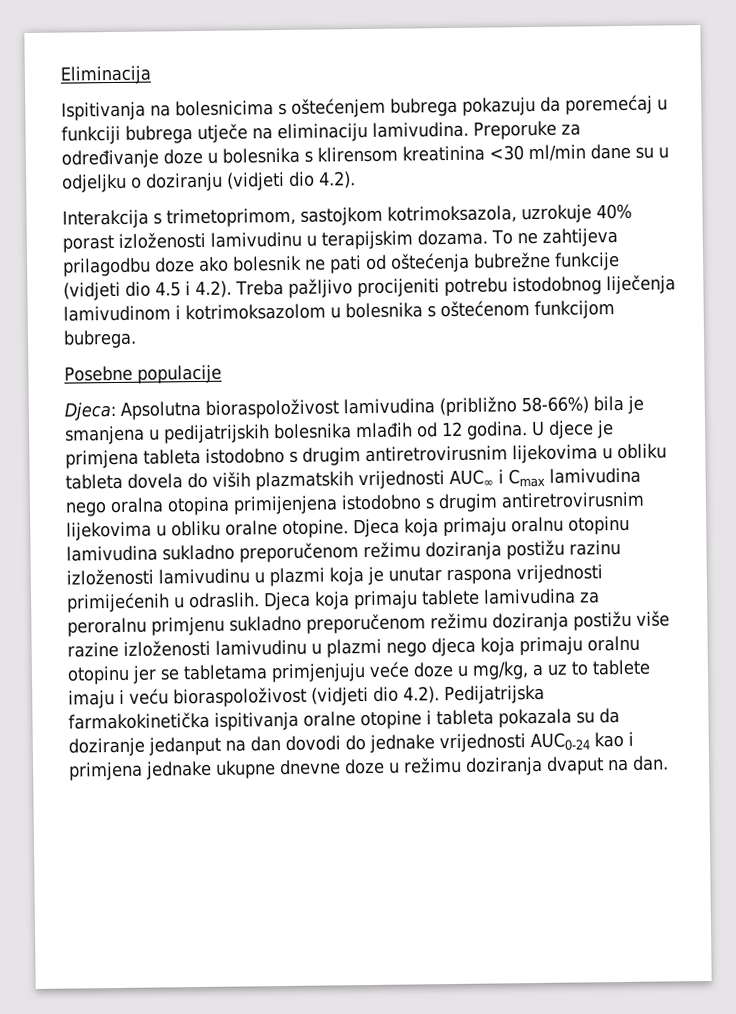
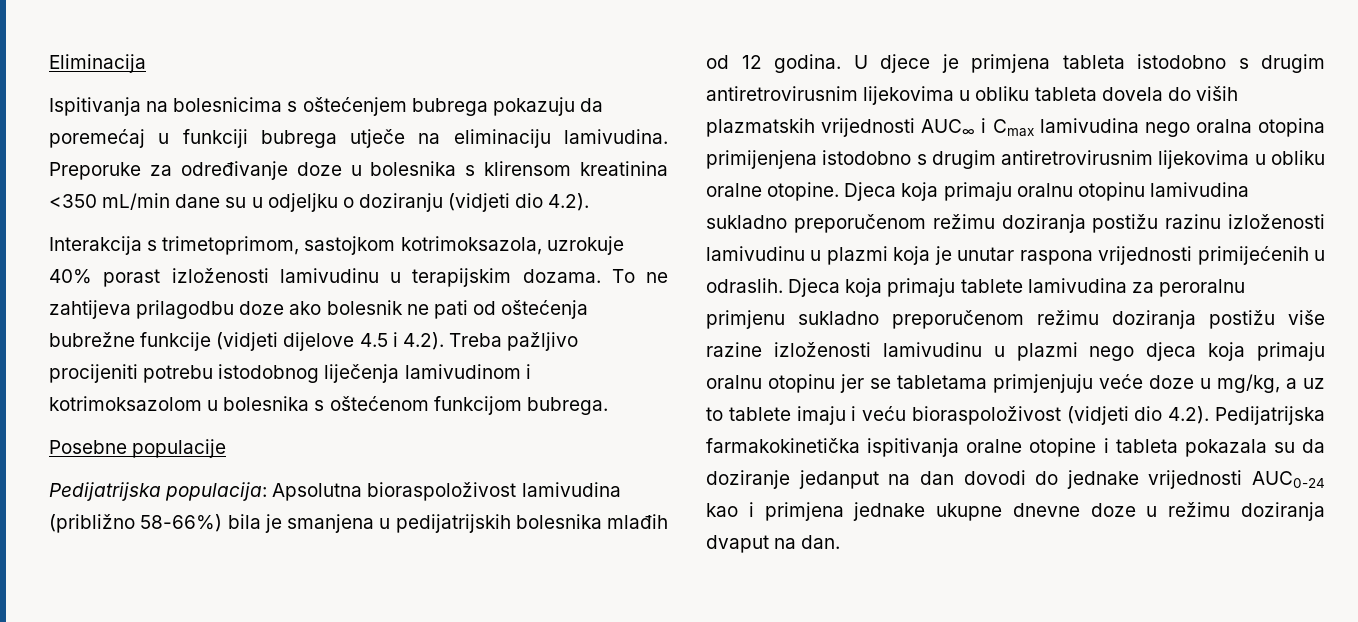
- Preporuke za određivanje doze u bolesnika s klirensom kreatinina <30 ml/min dane su u odjeljku o doziranju (vidjeti dio 4.2).
+ Preporuke za određivanje doze u bolesnika s klirensom kreatinina <350 mL/min dane su u odjeljku o doziranju (vidjeti dio 4.2).
- To ne zahtijeva prilagodbu doze ako bolesnik ne pati od oštećenja bubrežne funkcije (vidjeti dio 4.5 i 4.2). Treba pažljivo procijeniti potrebu istodobnog liječenja lamivudinom i kotrimoksazolom u bolesnika s oštećenom funkcijom bubrega.
+ To ne zahtijeva prilagodbu doze ako bolesnik ne pati od oštećenja bubrežne funkcije (vidjeti dijelove 4.5 i 4.2). Treba pažljivo procijeniti potrebu istodobnog liječenja lamivudinom i kotrimoksazolom u bolesnika s oštećenom funkcijom bubrega.
- Djeca: Apsolutna bioraspoloživost lamivudina (približno 58-66%) bila je smanjena u pedijatrijskih bolesnika mlađih od 12 godina.
+ Pedijatrijska populacija: Apsolutna bioraspoloživost lamivudina (približno 58-66%) bila je smanjena u pedijatrijskih bolesnika mlađih od 12 godina.

